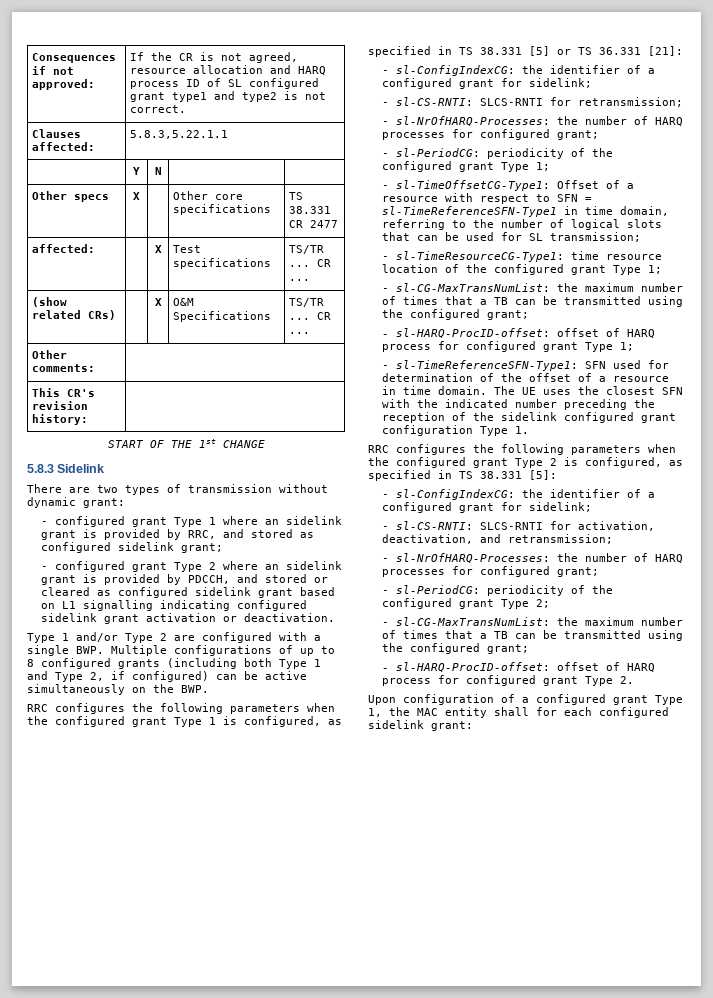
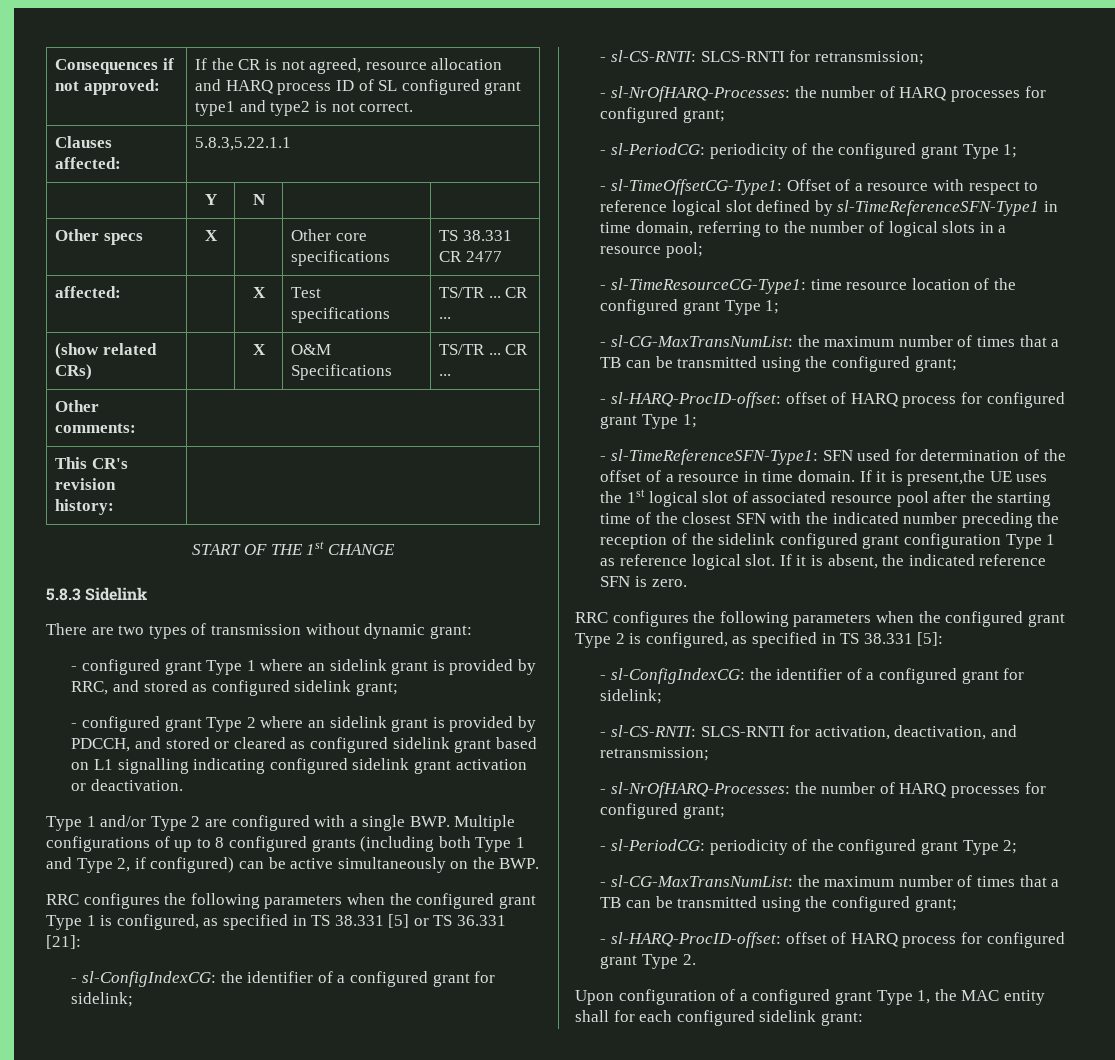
- - sl-TimeOffsetCG-Type1: Offset of a resource with respect to SFN = sl-TimeReferenceSFN-Type1 in time domain, referring to the number of logical slots that can be used for SL transmission;
+ - sl-TimeOffsetCG-Type1: Offset of a resource with respect to reference logical slot defined by sl-TimeReferenceSFN-Type1 in time domain, referring to the number of logical slots in a resource pool;
- The UE uses the closest SFN with the indicated number preceding the reception of the sidelink configured grant configuration Type 1.
+ If it is present,the UE uses the 1st logical slot of associated resource pool after the starting time of the closest SFN with the indicated number preceding the reception of the sidelink configured grant configuration Type 1 as reference logical slot. If it is absent, the indicated reference SFN is zero.

